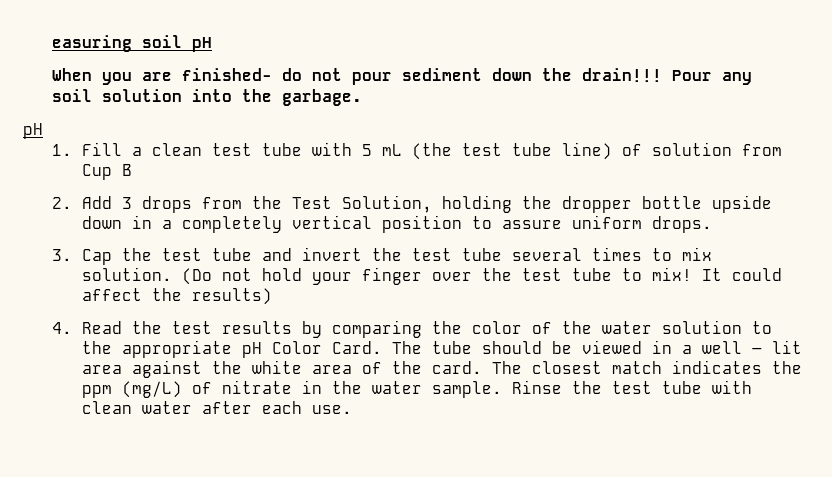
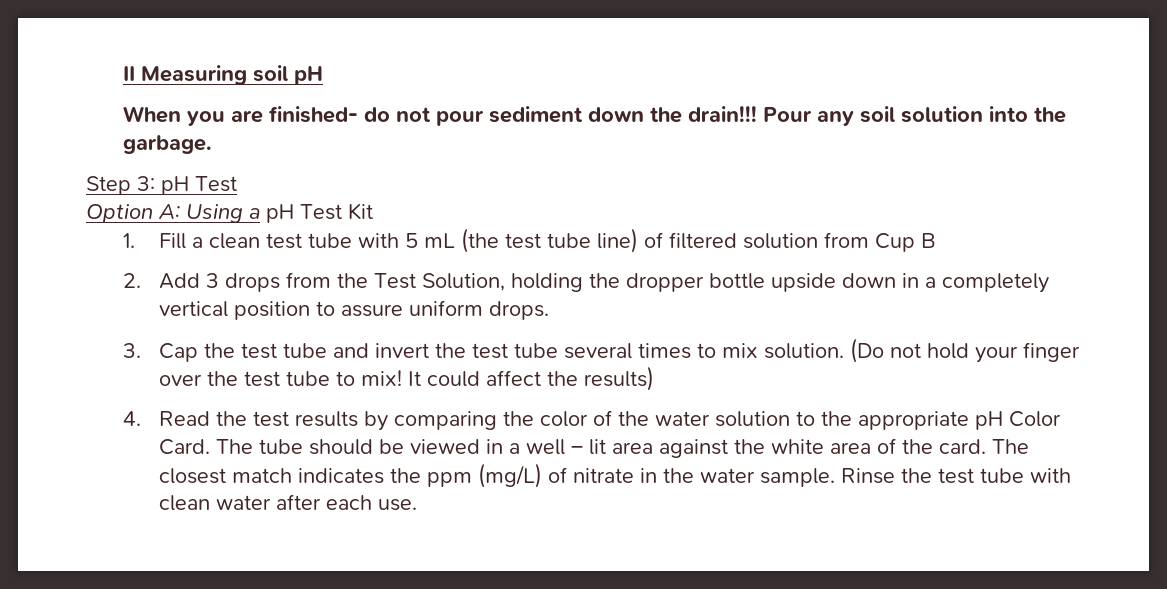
- easuring soil pH
+ II Measuring soil pH
  Pour any soil solution into the garbage.
- pH
+ Step 3: pH Test
+ Option A: Using a pH Test Kit
- 1. Fill a clean test tube with 5 mL (the test tube line) of solution from Cup B
+ 1. Fill a clean test tube with 5 mL (the test tube line) of filtered solution from Cup B

